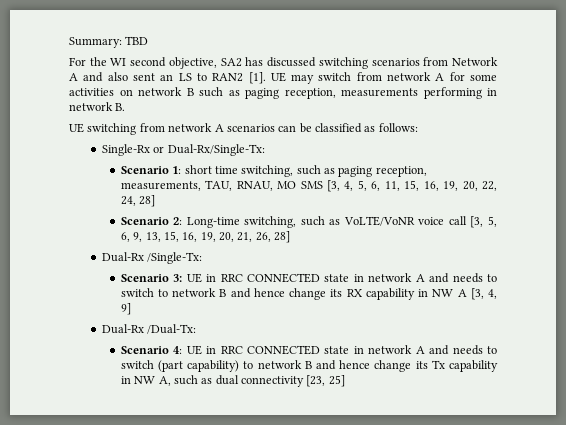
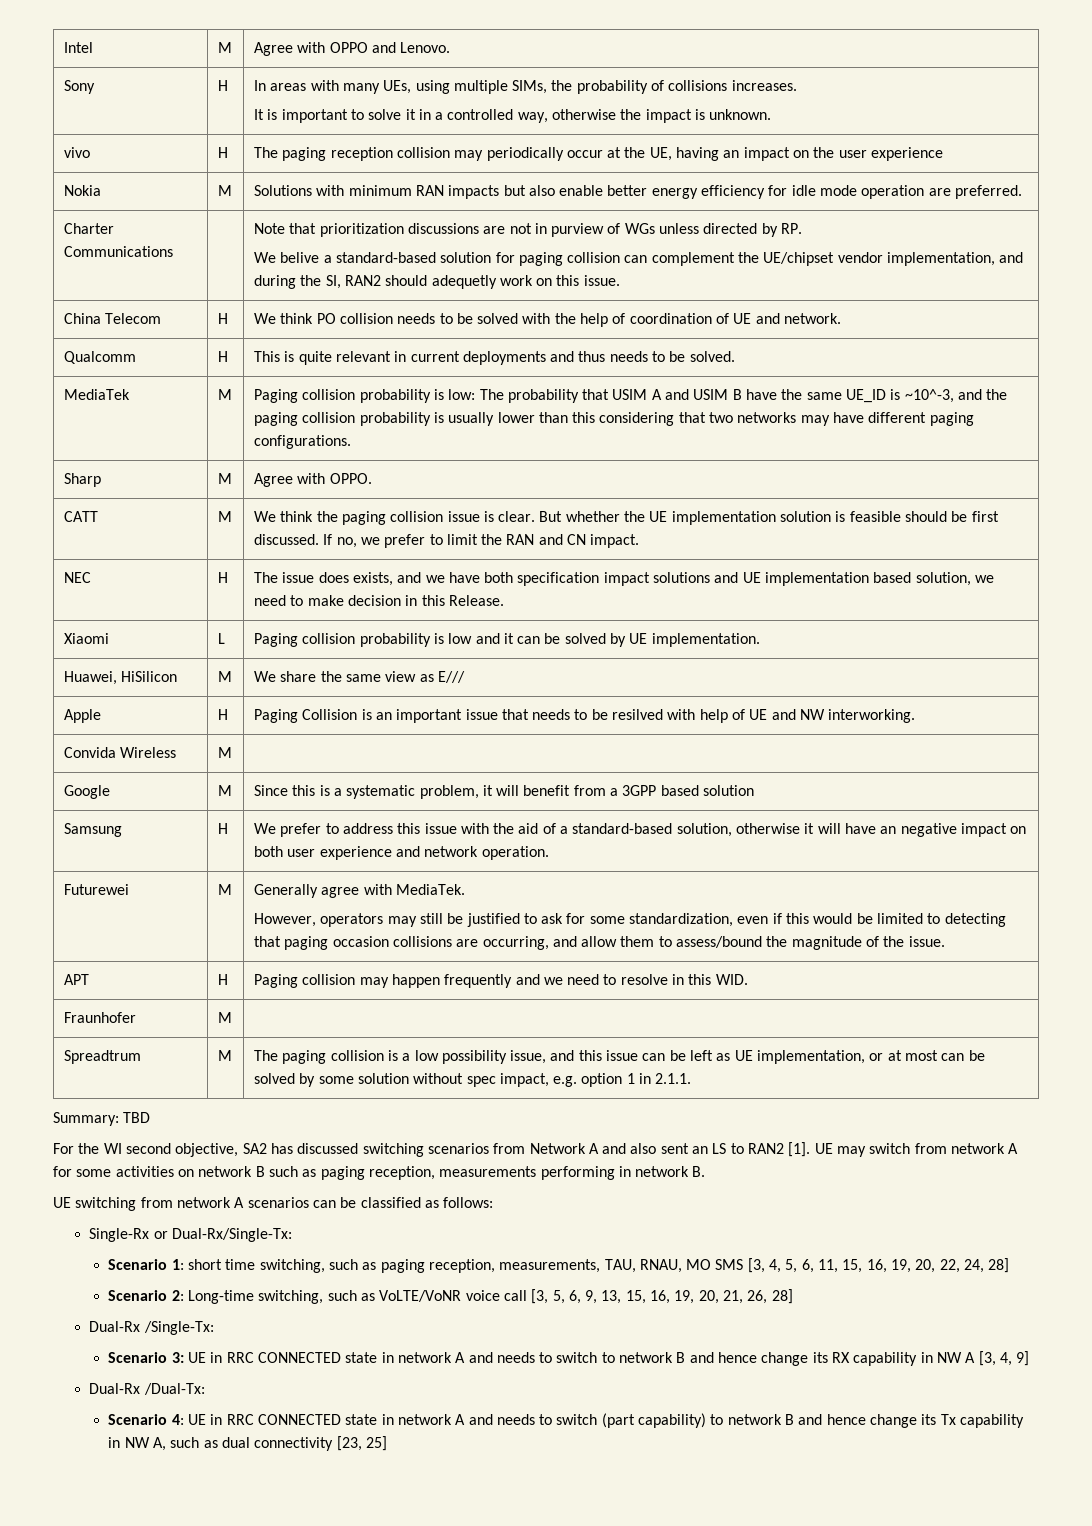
+ Intel | M | Agree with OPPO and Lenovo.
+ Sony | H | In areas with many UEs, using multiple SIMs, the probability of collisions increases.
+ It is important to solve it in a controlled way, otherwise the impact is unknown.
+ vivo | H | The paging reception collision may periodically occur at the UE, having an impact on the user experience
+ Nokia | M | Solutions with minimum RAN impacts but also enable better energy efficiency for idle mode operation are preferred.
+ Charter Communications | | Note that prioritization discussions are not in purview of WGs unless directed by RP.
+ We belive a standard-based solution for paging collision can complement the UE/chipset vendor implementation, and during the SI, RAN2 should adequetly work on this issue.
+ China Telecom | H | We think PO collision needs to be solved with the help of coordination of UE and network.
+ Qualcomm | H | This is quite relevant in current deployments and thus needs to be solved.
+ MediaTek | M | Paging collision probability is low: The probability that USIM A and USIM B have the same UE_ID is ~10^-3, and the paging collision probability is usually lower than this considering that two networks may have different paging configurations.
+ Sharp | M | Agree with OPPO.
+ CATT | M | We think the paging collision issue is clear. But whether the UE implementation solution is feasible should be first discussed. If no, we prefer to limit the RAN and CN impact.
+ NEC | H | The issue does exists, and we have both specification impact solutions and UE implementation based solution, we need to make decision in this Release.
+ Xiaomi | L | Paging collision probability is low and it can be solved by UE implementation.
+ Huawei, HiSilicon | M | We share the same view as E///
+ Apple | H | Paging Collision is an important issue that needs to be resilved with help of UE and NW interworking.
+ Convida Wireless | M |
+ Google | M | Since this is a systematic problem, it will benefit from a 3GPP based solution
+ Samsung | H | We prefer to address this issue with the aid of a standard-based solution, otherwise it will have an negative impact on both user experience and network operation.
+ Futurewei | M | Generally agree with MediaTek.
+ However, operators may still be justified to ask for some standardization, even if this would be limited to detecting that paging occasion collisions are occurring, and allow them to assess/bound the magnitude of the issue.
+ APT | H | Paging collision may happen frequently and we need to resolve in this WID.
+ Fraunhofer | M |
+ Spreadtrum | M | The paging collision is a low possibility issue, and this issue can be left as UE implementation, or at most can be solved by some solution without spec impact, e.g. option 1 in 2.1.1.

